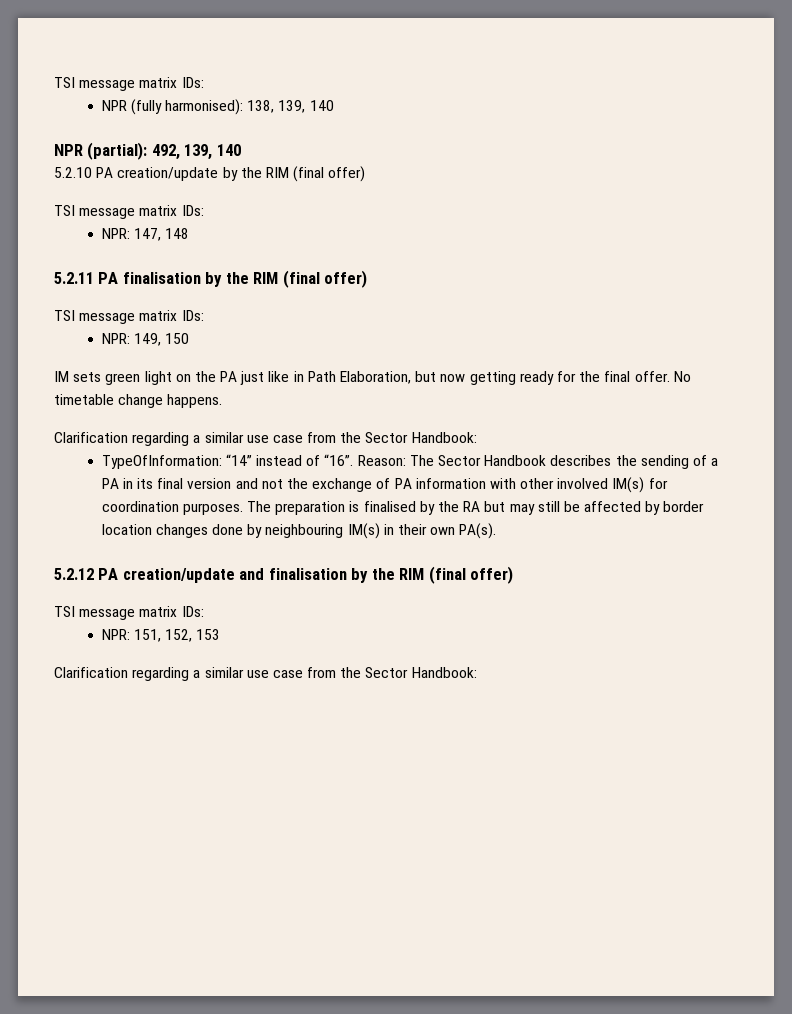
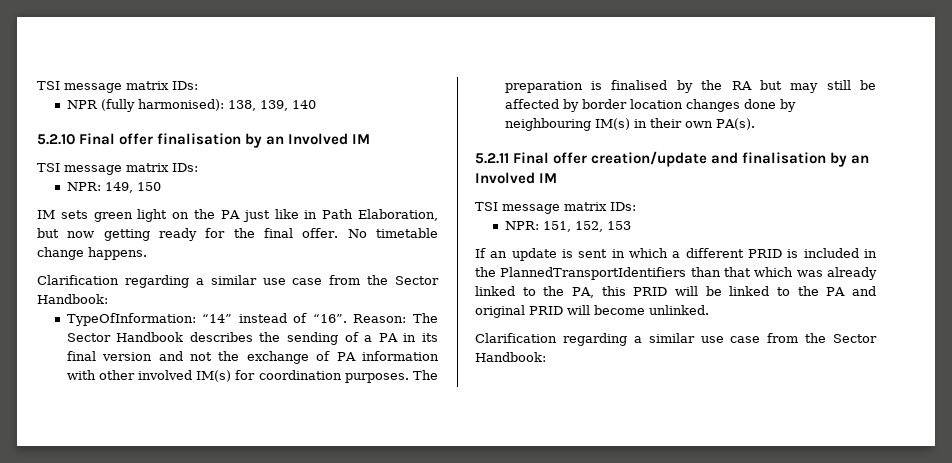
- NPR (partial): 492, 139, 140
- 5.2.10 PA creation/update by the RIM (final offer)
- TSI message matrix IDs:
- NPR: 147, 148
- 5.2.11 PA finalisation by the RIM (final offer)
+ 5.2.10 Final offer finalisation by an Involved IM
- 5.2.12 PA creation/update and finalisation by the RIM (final offer)
+ 5.2.11 Final offer creation/update and finalisation by an Involved IM
+ If an update is sent in which a different PRID is included in the PlannedTransportIdentifiers than that which was already linked to the PA, this PRID will be linked to the PA and original PRID will become unlinked.

